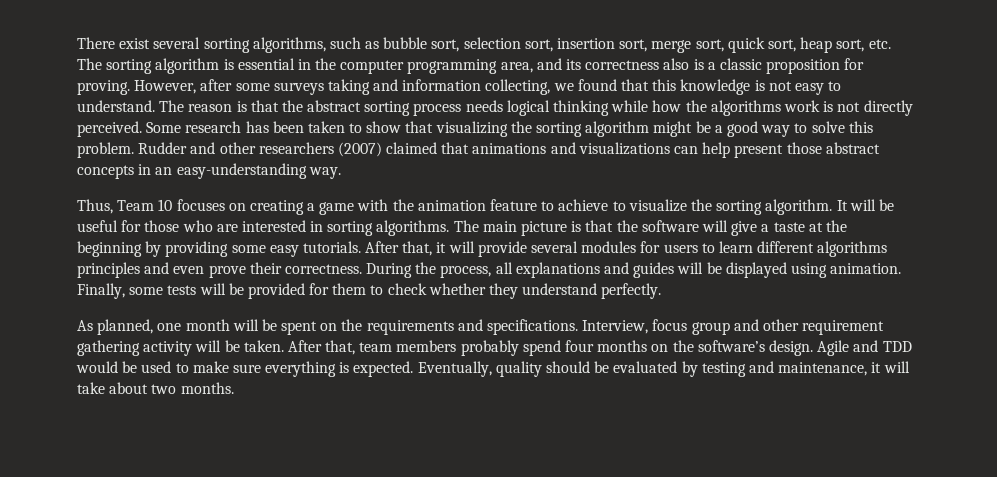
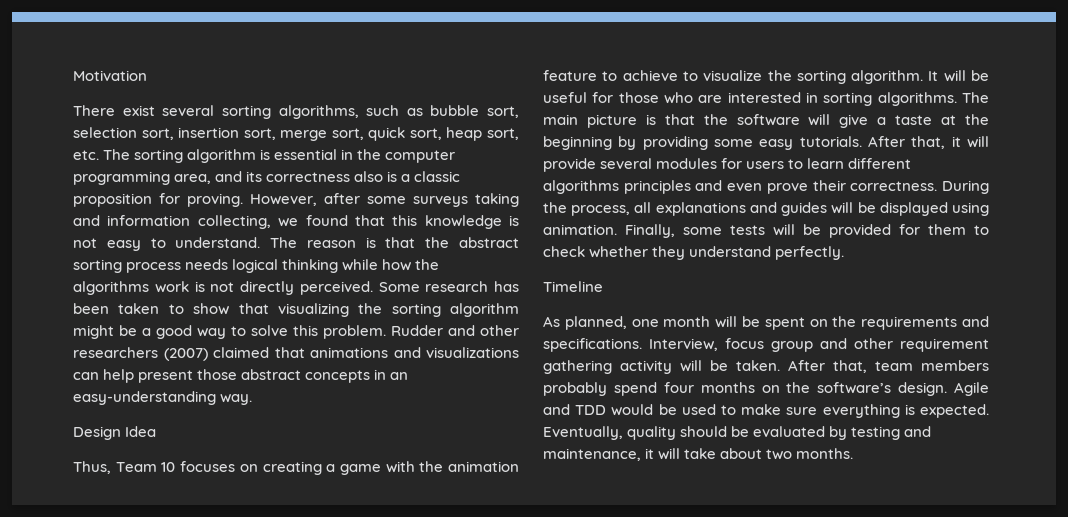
+ Motivation
+ Design Idea
+ Timeline

